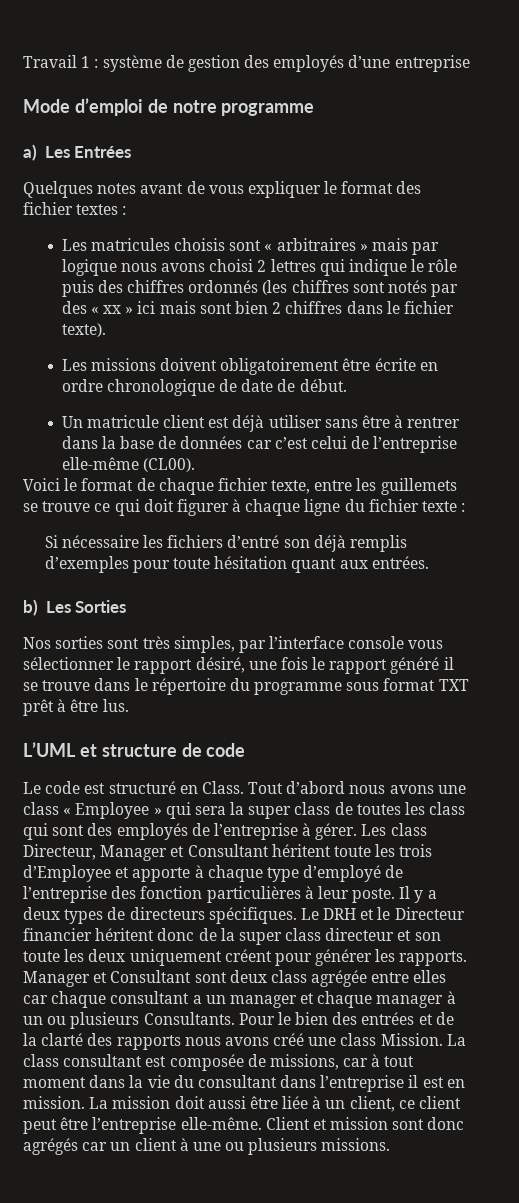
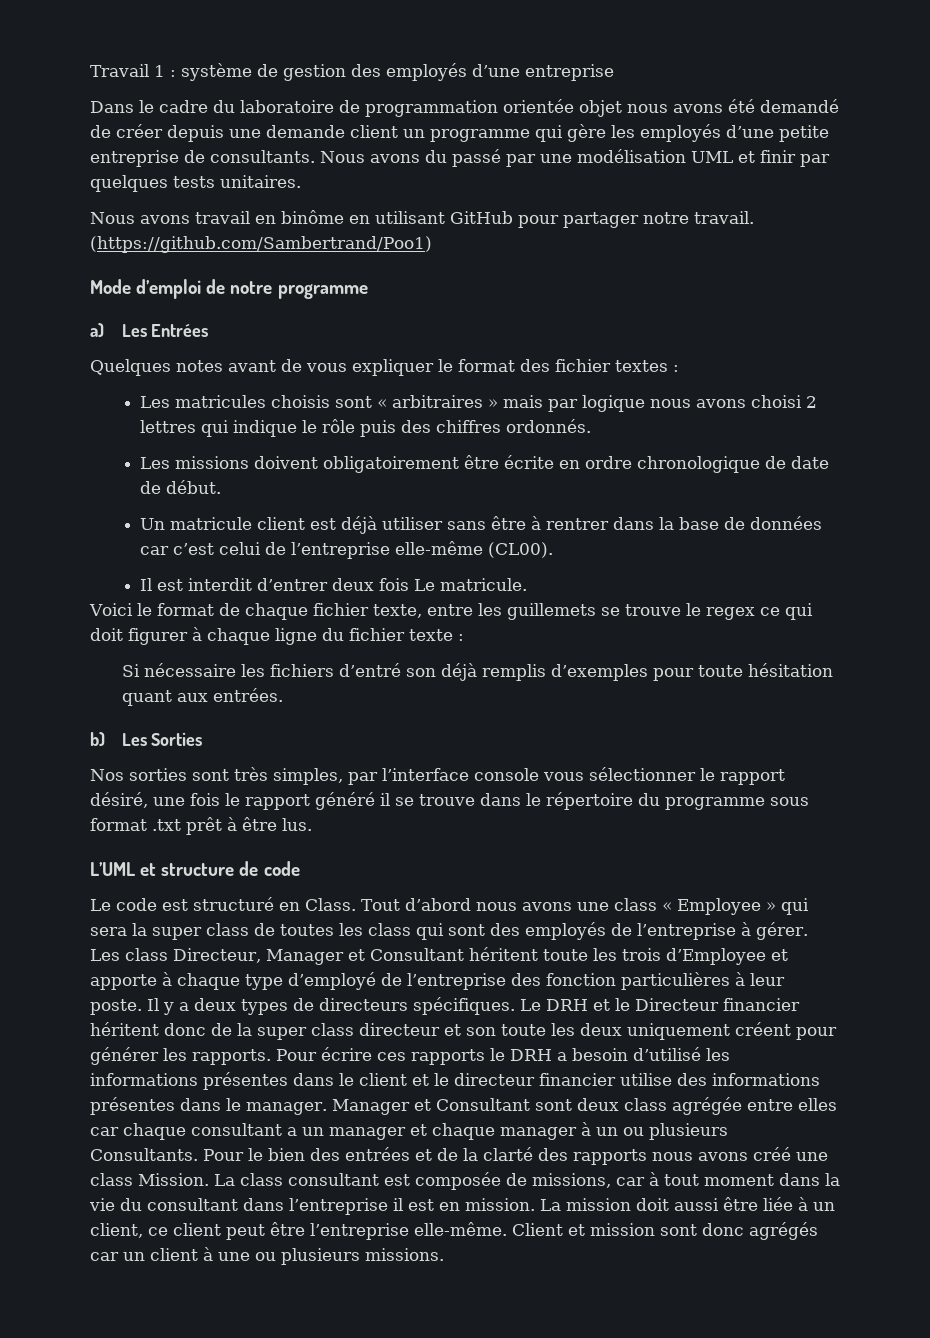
+ Dans le cadre du laboratoire de programmation orientée objet nous avons été demandé de créer depuis une demande client un programme qui gère les employés d’une petite entreprise de consultants. Nous avons du passé par une modélisation UML et finir par quelques tests unitaires.
+ Nous avons travail en binôme en utilisant GitHub pour partager notre travail. (https://github.com/Sambertrand/Poo1)
- Les matricules choisis sont « arbitraires » mais par logique nous avons choisi 2 lettres qui indique le rôle puis des chiffres ordonnés (les chiffres sont notés par des « xx » ici mais sont bien 2 chiffres dans le fichier texte).
+ Les matricules choisis sont « arbitraires » mais par logique nous avons choisi 2 lettres qui indique le rôle puis des chiffres ordonnés.
+ Il est interdit d’entrer deux fois Le matricule.
- Voici le format de chaque fichier texte, entre les guillemets se trouve ce qui doit figurer à chaque ligne du fichier texte :
+ Voici le format de chaque fichier texte, entre les guillemets se trouve le regex ce qui doit figurer à chaque ligne du fichier texte :
- Nos sorties sont très simples, par l’interface console vous sélectionner le rapport désiré, une fois le rapport généré il se trouve dans le répertoire du programme sous format TXT prêt à être lus.
+ Nos sorties sont très simples, par l’interface console vous sélectionner le rapport désiré, une fois le rapport généré il se trouve dans le répertoire du programme sous format .txt prêt à être lus.
+ Pour écrire ces rapports le DRH a besoin d’utilisé les informations présentes dans le client et le directeur financier utilise des informations présentes dans le manager.

